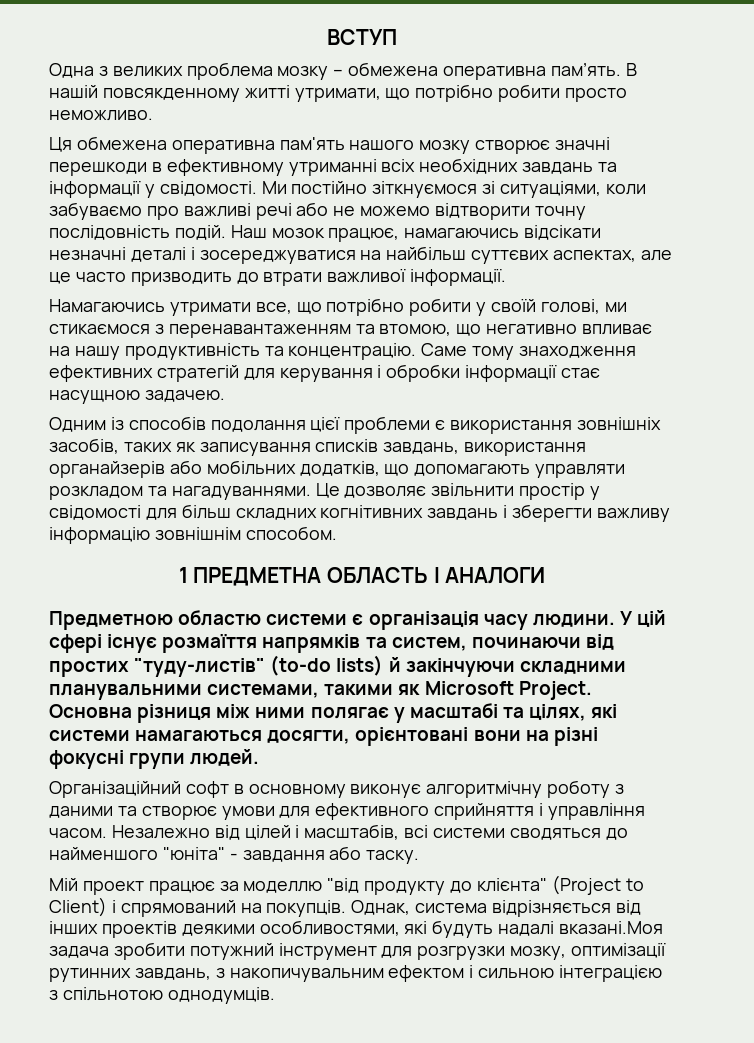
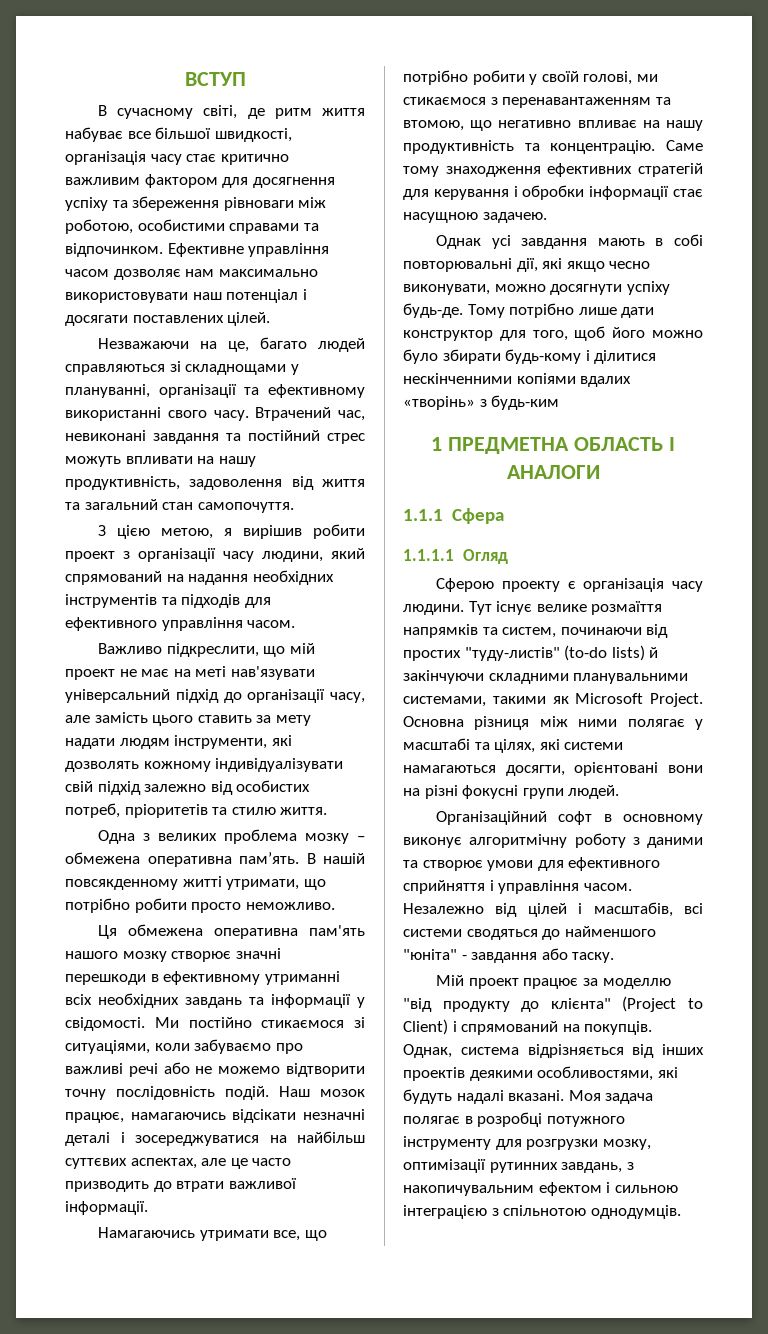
+ В сучасному світі, де ритм життя набуває все більшої швидкості, організація часу стає критично важливим фактором для досягнення успіху та збереження рівноваги між роботою, особистими справами та відпочинком. Ефективне управління часом дозволяє нам максимально використовувати наш потенціал і досягати поставлених цілей.
+ Незважаючи на це, багато людей справляються зі складнощами у плануванні, організації та ефективному використанні свого часу. Втрачений час, невиконані завдання та постійний стрес можуть впливати на нашу продуктивність, задоволення від життя та загальний стан самопочуття.
+ З цією метою, я вирішив робити проект з організації часу людини, який спрямований на надання необхідних інструментів та підходів для ефективного управління часом.
+ Важливо підкреслити, що мій проект не має на меті нав'язувати універсальний підхід до організації часу, але замість цього ставить за мету надати людям інструменти, які дозволять кожному індивідуалізувати свій підхід залежно від особистих потреб, пріоритетів та стилю життя.
- Ми постійно зіткнуємося зі ситуаціями, коли забуваємо про важливі речі або не можемо відтворити точну послідовність подій.
+ Ми постійно стикаємося зі ситуаціями, коли забуваємо про важливі речі або не можемо відтворити точну послідовність подій.
- Одним із способів подолання цієї проблеми є використання зовнішніх засобів, таких як записування списків завдань, використання органайзерів або мобільних додатків, що допомагають управляти розкладом та нагадуваннями. Це дозволяє звільнити простір у свідомості для більш складних когнітивних завдань і зберегти важливу інформацію зовнішнім способом.
+ Однак усі завдання мають в собі повторювальні дії, які якщо чесно виконувати, можно досягнути успіху будь-де. Тому потрібно лише дати конструктор для того, щоб його можно було збирати будь-кому і ділитися нескінченними копіями вдалих «творінь» з будь-ким
- Предметною областю системи є організація часу людини. У цій сфері існує розмаїття напрямків та систем, починаючи від простих "туду-листів" (to-do lists) й закінчуючи складними планувальними системами, такими як Microsoft Project.
+ 1.1.1 Сфера
+ 1.1.1.1 Огляд
+ Сферою проекту є організація часу людини. Тут існує велике розмаїття напрямків та систем, починаючи від простих "туду-листів" (to-do lists) й закінчуючи складними планувальними системами, такими як Microsoft Project.
- Однак, система відрізняється від інших проектів деякими особливостями, які будуть надалі вказані.Моя задача зробити потужний інструмент для розгрузки мозку, оптимізації рутинних завдань, з накопичувальним ефектом і сильною інтеграцією з спільнотою однодумців.
+ Однак, система відрізняється від інших проектів деякими особливостями, які будуть надалі вказані. Моя задача полягає в розробці потужного інструменту для розгрузки мозку, оптимізації рутинних завдань, з накопичувальним ефектом і сильною інтеграцією з спільнотою однодумців.

